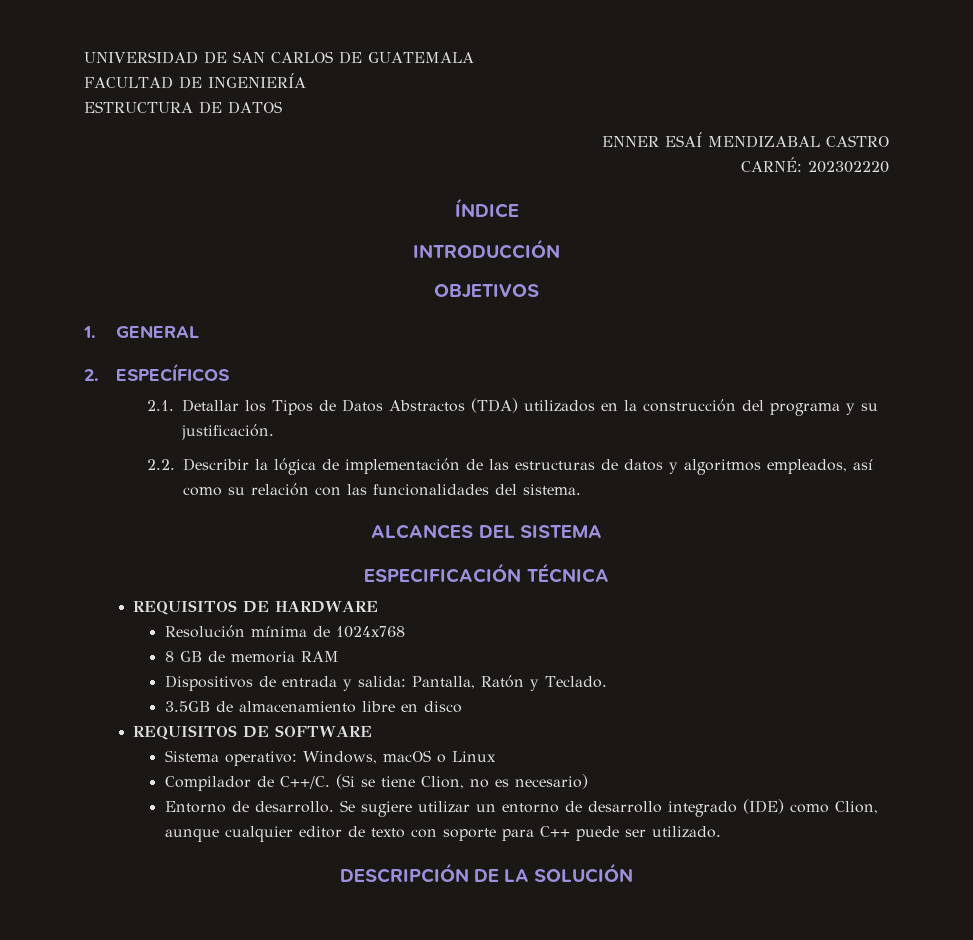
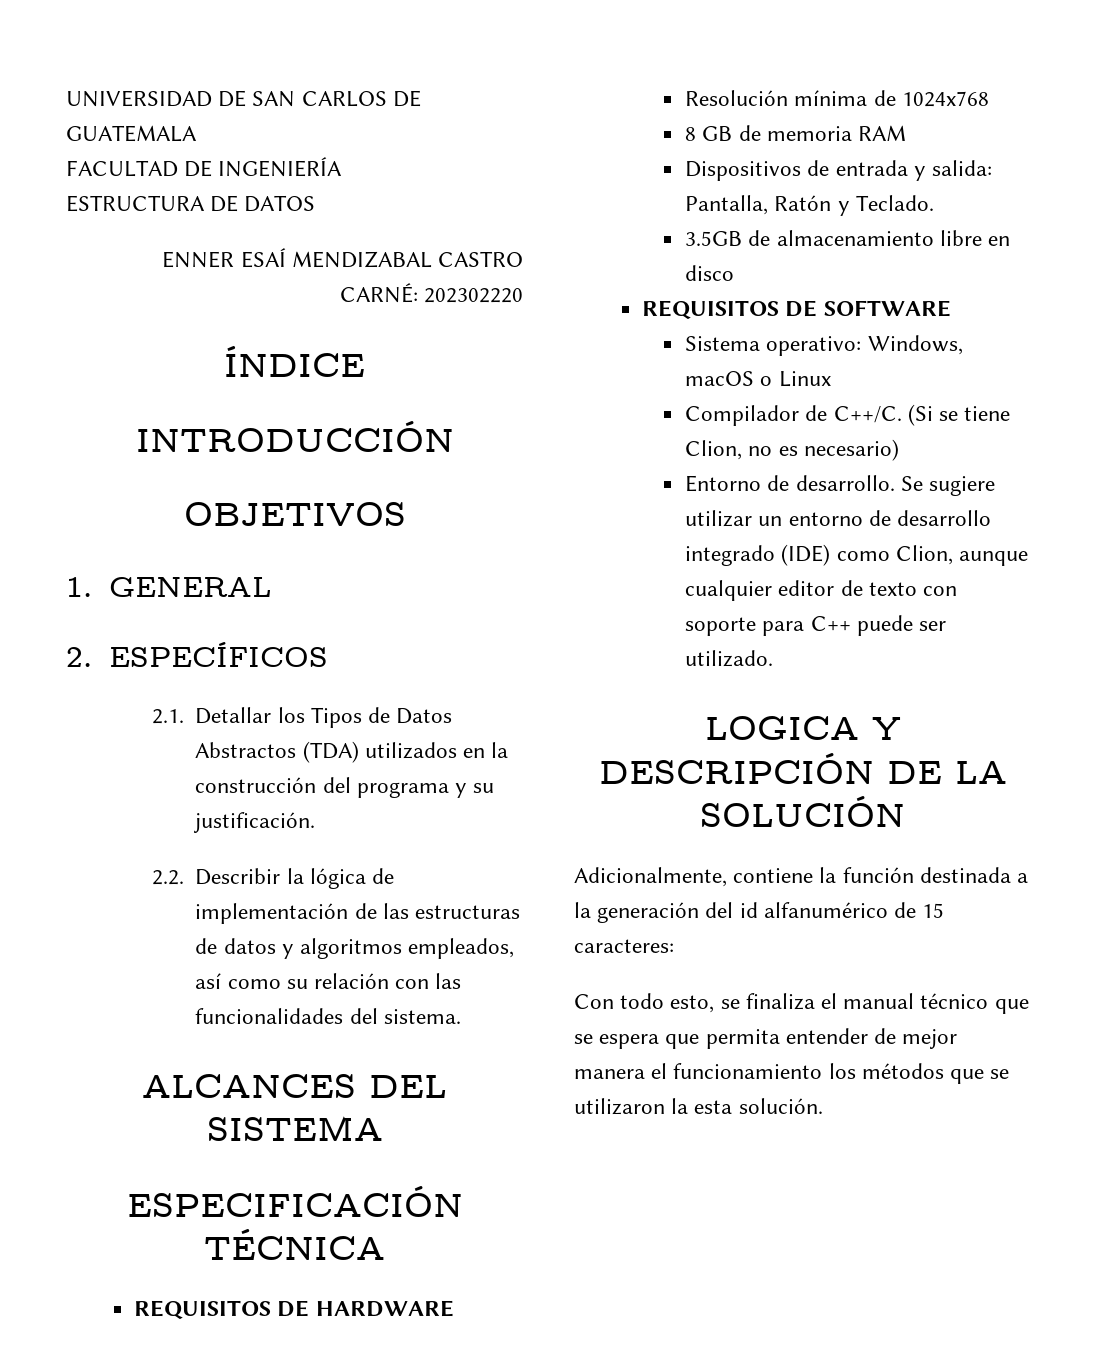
- DESCRIPCIÓN DE LA SOLUCIÓN
+ LOGICA Y DESCRIPCIÓN DE LA SOLUCIÓN
+ Adicionalmente, contiene la función destinada a la generación del id alfanumérico de 15 caracteres:
+ Con todo esto, se finaliza el manual técnico que se espera que permita entender de mejor manera el funcionamiento los métodos que se utilizaron la esta solución.

